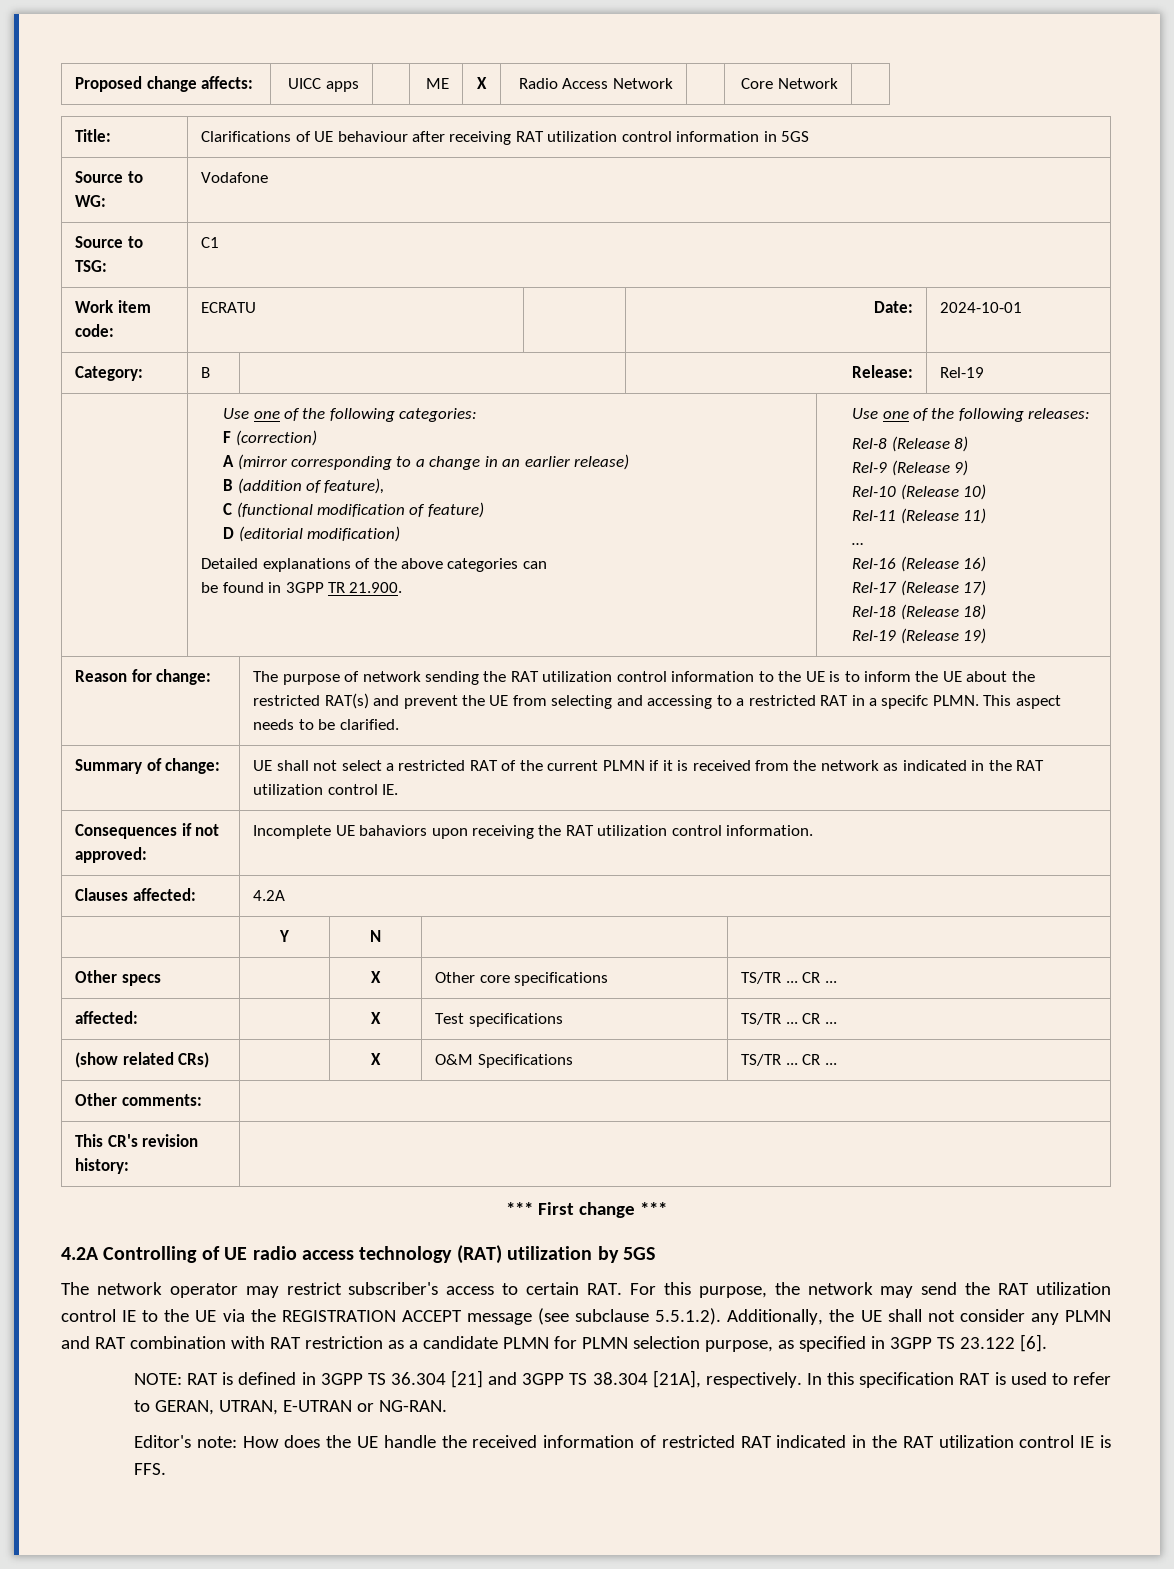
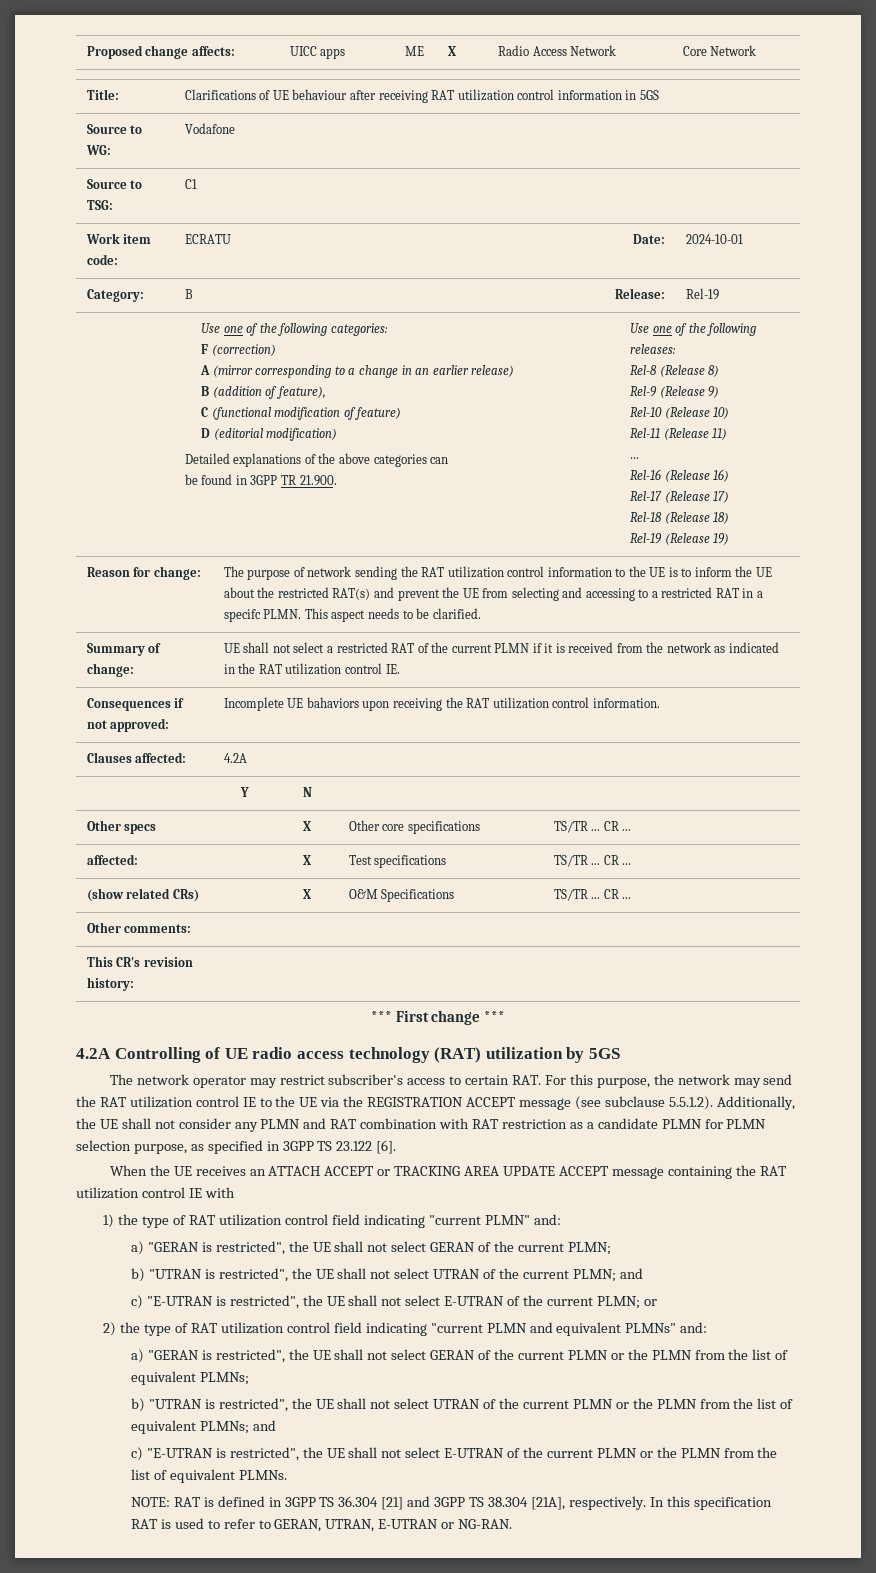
+ When the UE receives an ATTACH ACCEPT or TRACKING AREA UPDATE ACCEPT message containing the RAT utilization control IE with
+ 1) the type of RAT utilization control field indicating "current PLMN" and:
+ a) "GERAN is restricted", the UE shall not select GERAN of the current PLMN;
+ b) "UTRAN is restricted", the UE shall not select UTRAN of the current PLMN; and
+ c) "E-UTRAN is restricted", the UE shall not select E-UTRAN of the current PLMN; or
+ 2) the type of RAT utilization control field indicating "current PLMN and equivalent PLMNs" and:
+ a) "GERAN is restricted", the UE shall not select GERAN of the current PLMN or the PLMN from the list of equivalent PLMNs;
+ b) "UTRAN is restricted", the UE shall not select UTRAN of the current PLMN or the PLMN from the list of equivalent PLMNs; and
+ c) "E-UTRAN is restricted", the UE shall not select E-UTRAN of the current PLMN or the PLMN from the list of equivalent PLMNs.
- Editor's note: How does the UE handle the received information of restricted RAT indicated in the RAT utilization control IE is FFS.

